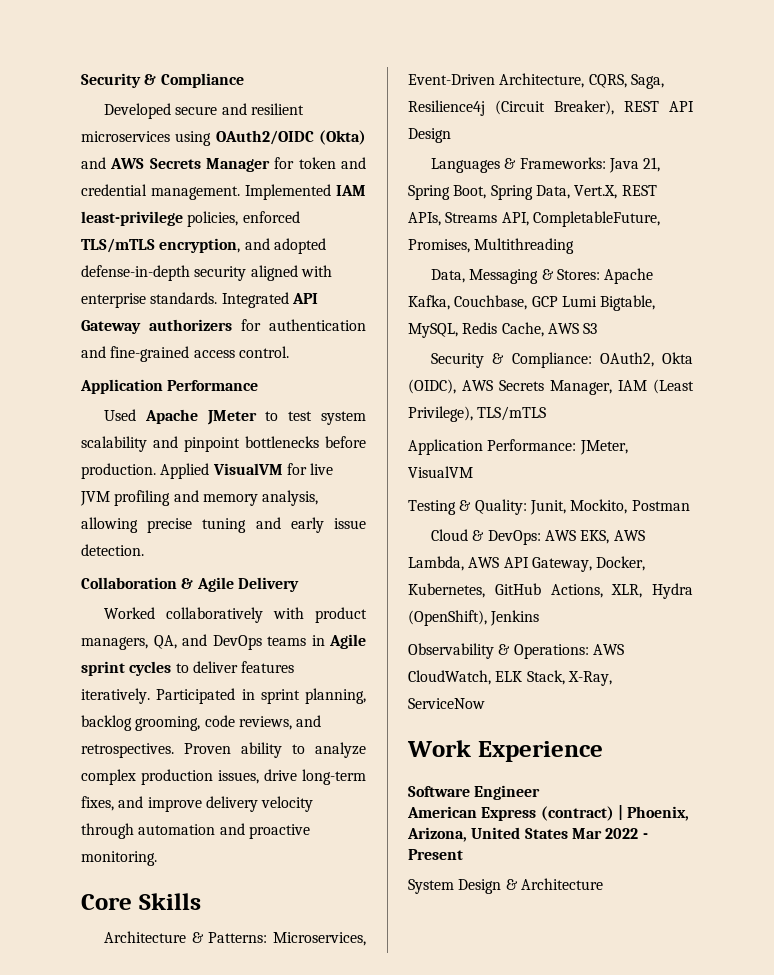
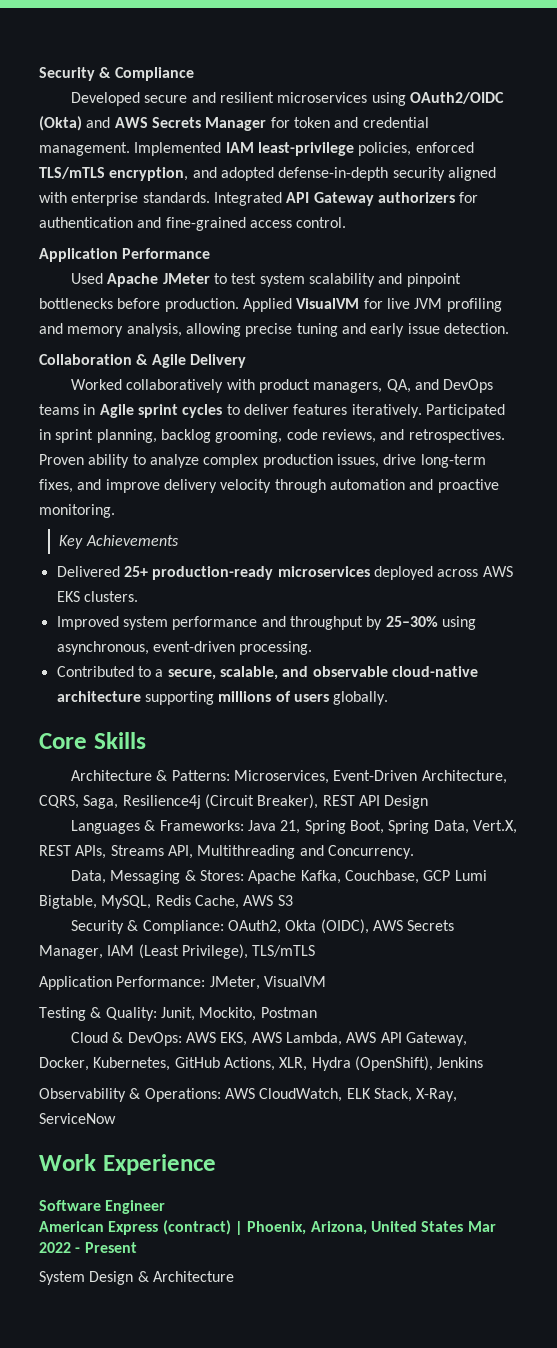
+ Key Achievements
+ Delivered 25+ production-ready microservices deployed across AWS EKS clusters.
+ Improved system performance and throughput by 25–30% using asynchronous, event-driven processing.
+ Contributed to a secure, scalable, and observable cloud-native architecture supporting millions of users globally.
- Languages & Frameworks: Java 21, Spring Boot, Spring Data, Vert.X, REST APIs, Streams API, CompletableFuture, Promises, Multithreading
+ Languages & Frameworks: Java 21, Spring Boot, Spring Data, Vert.X, REST APIs, Streams API, Multithreading and Concurrency.

